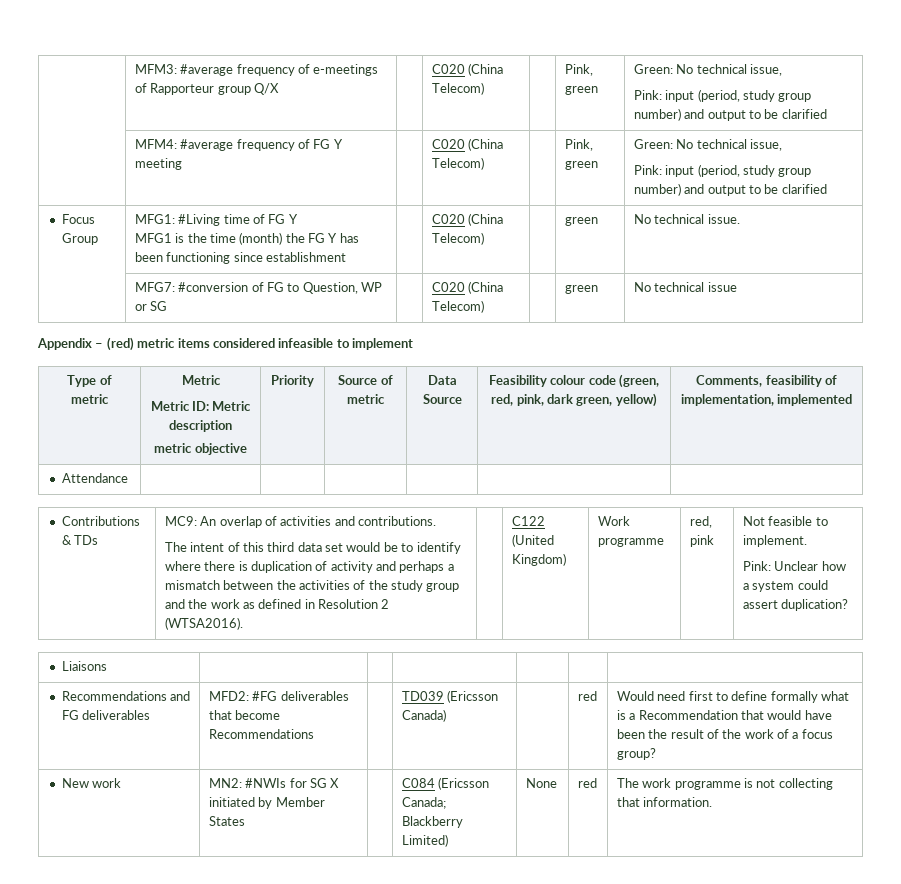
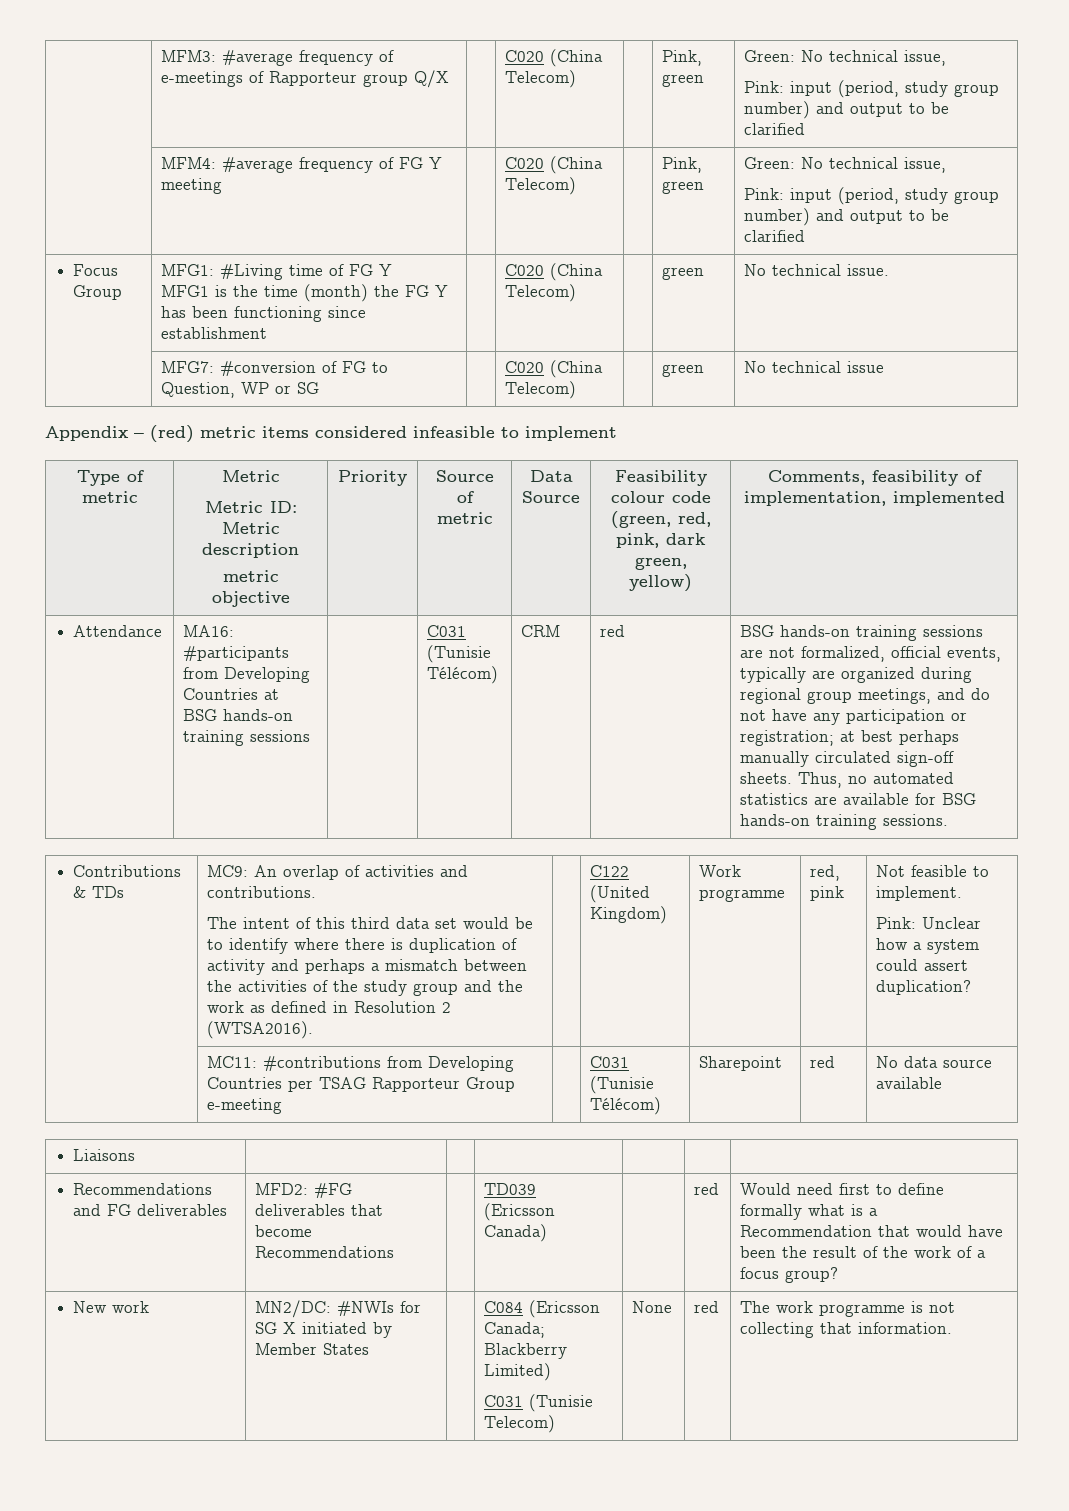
+ MA16: #participants from Developing Countries at BSG hands-on training sessions | | C031 (Tunisie Télécom) | CRM | red | BSG hands-on training sessions are not formalized, official events, typically are organized during regional group meetings, and do not have any participation or registration; at best perhaps manually circulated sign-off sheets. Thus, no automated statistics are available for BSG hands-on training sessions.
+ | MC11: #contributions from Developing Countries per TSAG Rapporteur Group e-meeting | | C031 (Tunisie Télécom) | Sharepoint | red | No data source available
- New work | MN2: #NWIs for SG X initiated by Member States | | C084 (Ericsson Canada; Blackberry Limited) | None | red | The work programme is not collecting that information.
+ New work | MN2/DC: #NWIs for SG X initiated by Member States | | C084 (Ericsson Canada; Blackberry Limited)
+ C031 (Tunisie Telecom) | None | red | The work programme is not collecting that information.

